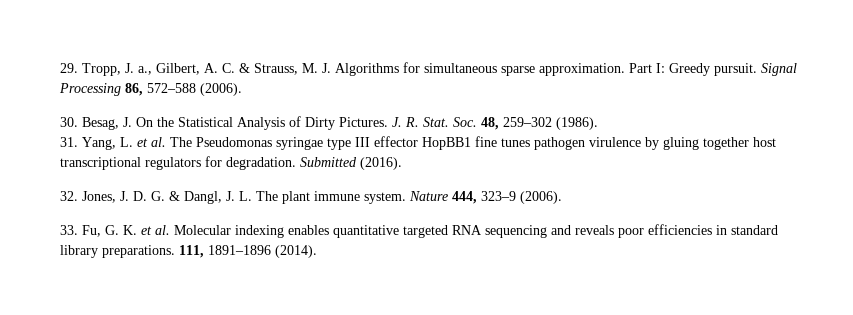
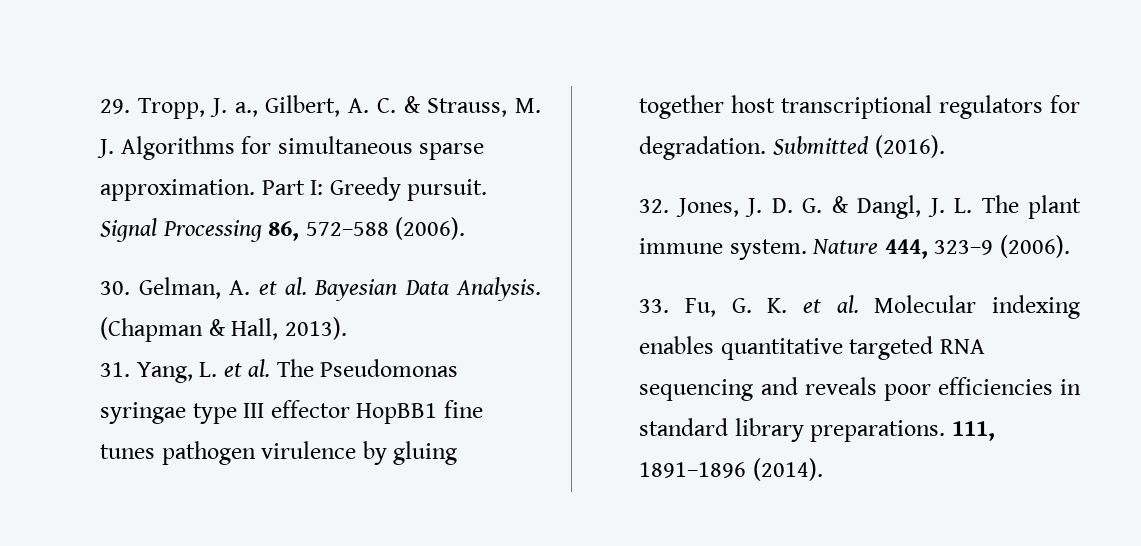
- 30. Besag, J. On the Statistical Analysis of Dirty Pictures. J. R. Stat. Soc. 48, 259–302 (1986).
+ 30. Gelman, A. et al. Bayesian Data Analysis. (Chapman & Hall, 2013).

